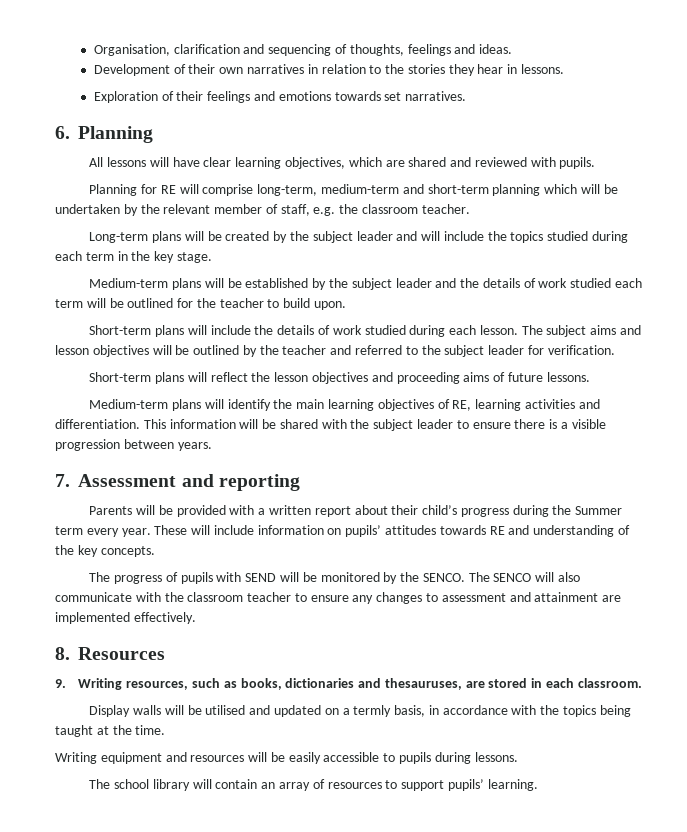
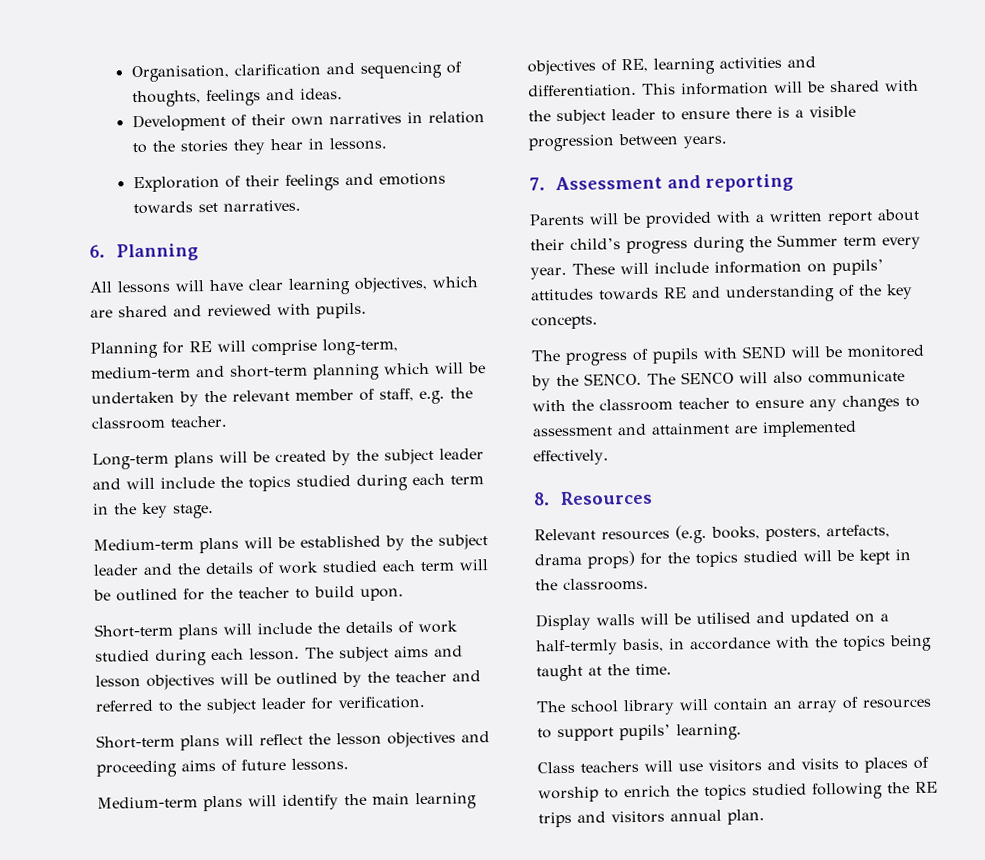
- 9. Writing resources, such as books, dictionaries and thesauruses, are stored in each classroom.
+ Relevant resources (e.g. books, posters, artefacts, drama props) for the topics studied will be kept in the classrooms.
- Display walls will be utilised and updated on a termly basis, in accordance with the topics being taught at the time.
+ Display walls will be utilised and updated on a half-termly basis, in accordance with the topics being taught at the time.
- Writing equipment and resources will be easily accessible to pupils during lessons.
+ Class teachers will use visitors and visits to places of worship to enrich the topics studied following the RE trips and visitors annual plan.

